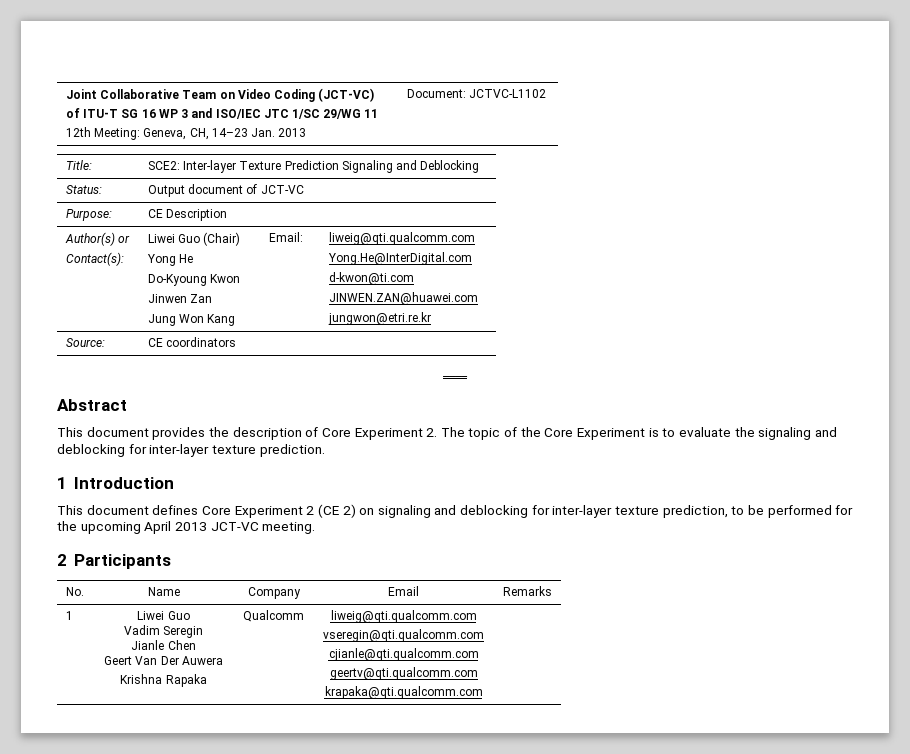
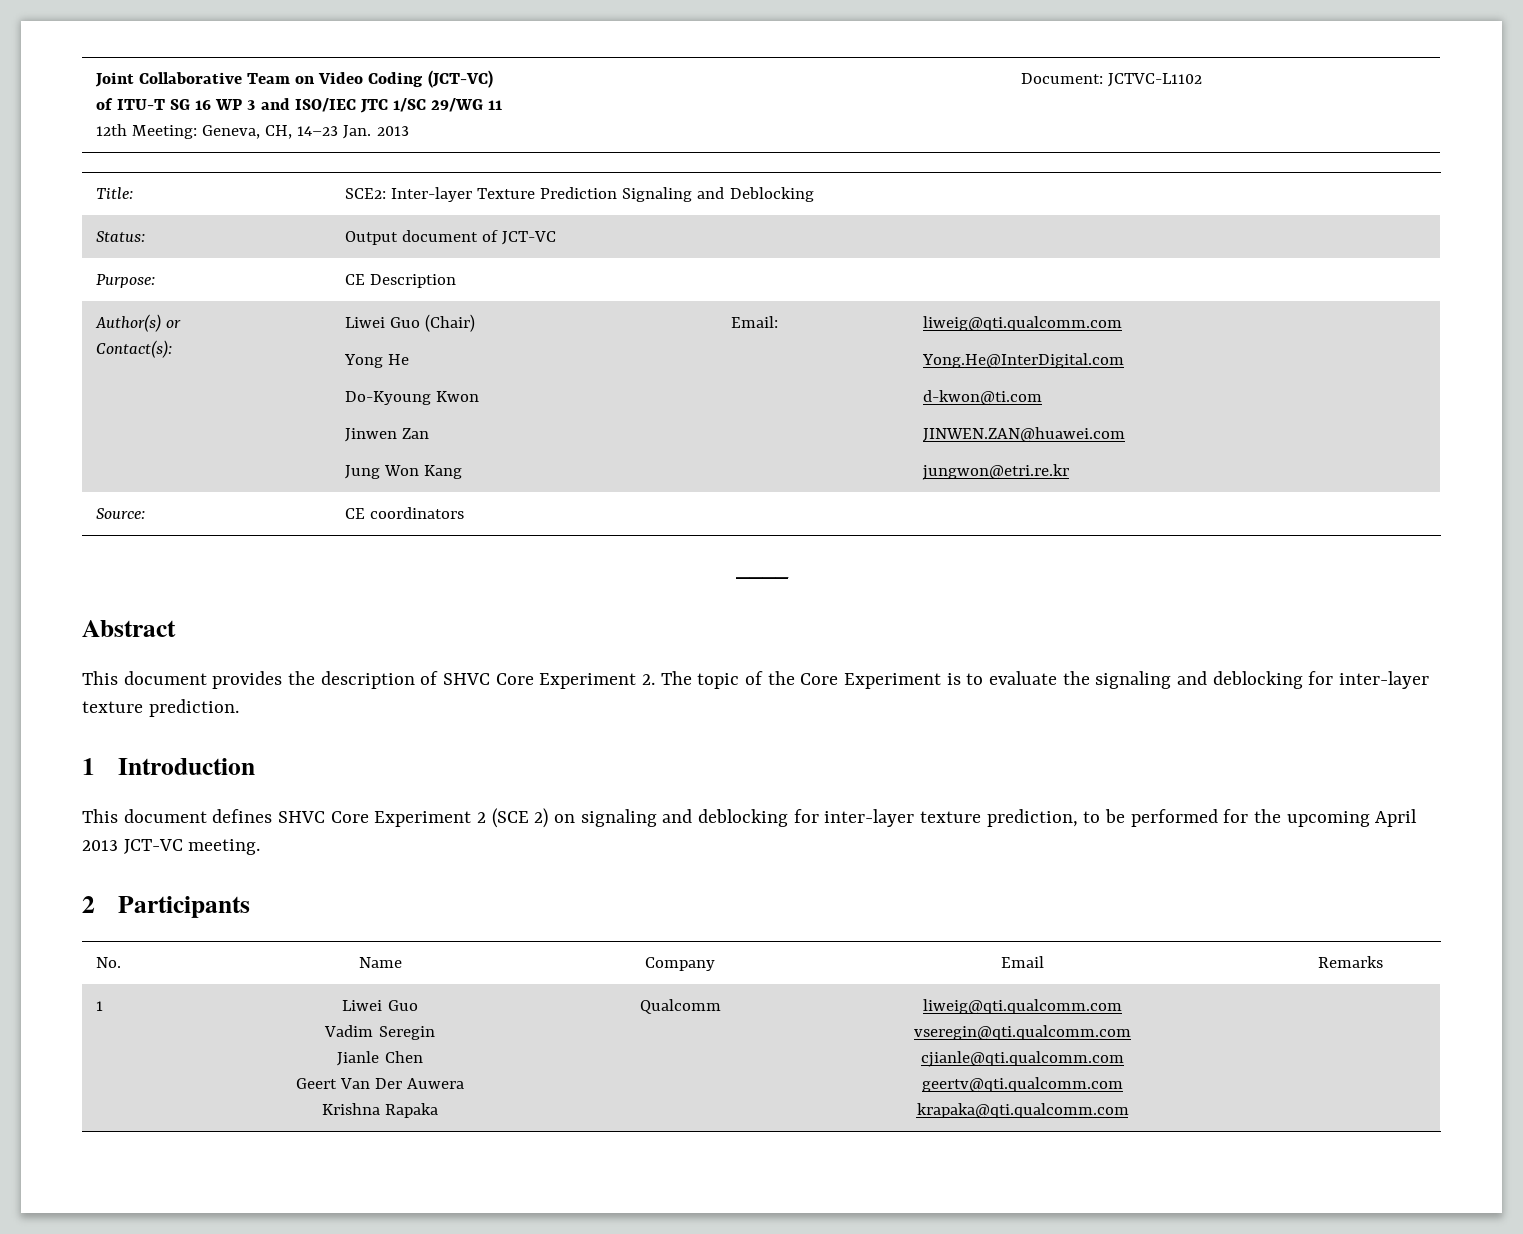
- This document provides the description of Core Experiment 2. The topic of the Core Experiment is to evaluate the signaling and deblocking for inter-layer texture prediction.
+ This document provides the description of SHVC Core Experiment 2. The topic of the Core Experiment is to evaluate the signaling and deblocking for inter-layer texture prediction.
- This document defines Core Experiment 2 (CE 2) on signaling and deblocking for inter-layer texture prediction, to be performed for the upcoming April 2013 JCT-VC meeting.
+ This document defines SHVC Core Experiment 2 (SCE 2) on signaling and deblocking for inter-layer texture prediction, to be performed for the upcoming April 2013 JCT-VC meeting.

